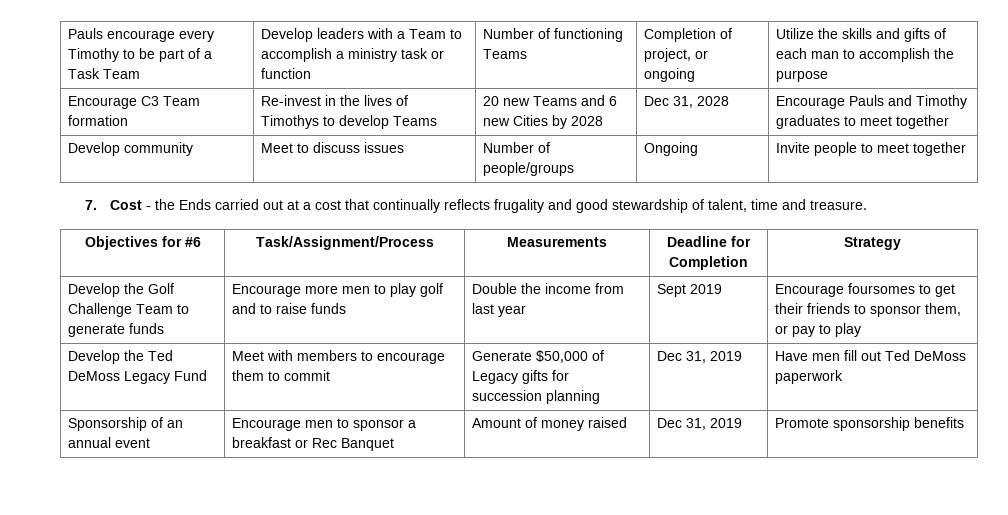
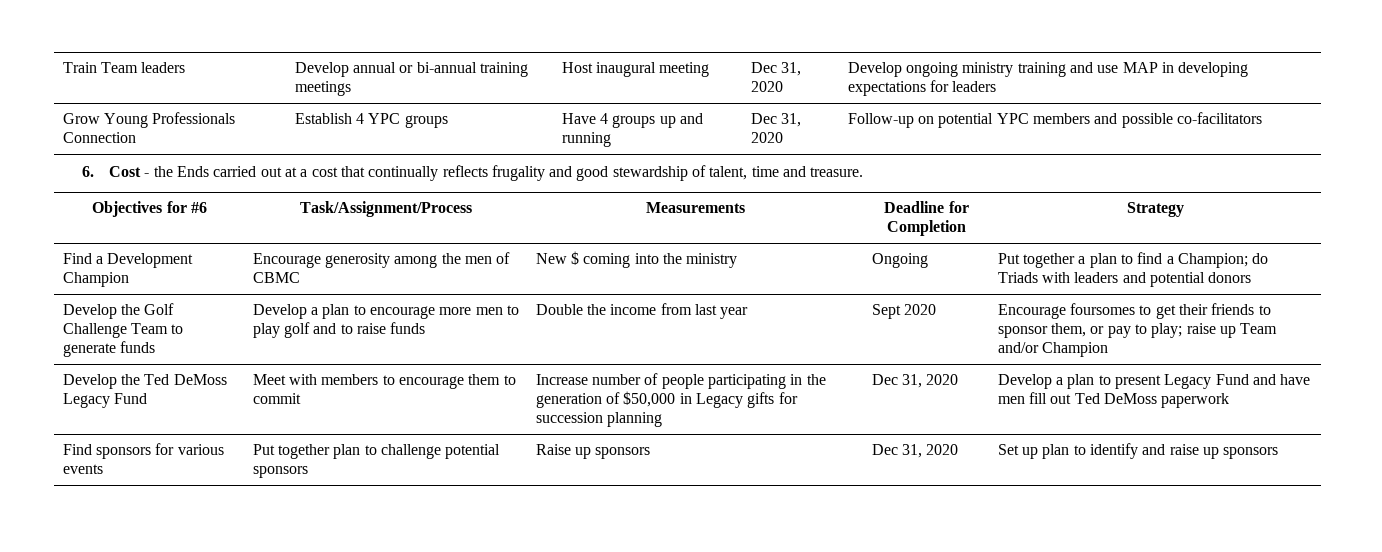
- Pauls encourage every Timothy to be part of a Task Team | Develop leaders with a Team to accomplish a ministry task or function | Number of functioning Teams | Completion of project, or ongoing | Utilize the skills and gifts of each man to accomplish the purpose
- Encourage C3 Team formation | Re-invest in the lives of Timothys to develop Teams | 20 new Teams and 6 new Cities by 2028 | Dec 31, 2028 | Encourage Pauls and Timothy graduates to meet together
- Develop community | Meet to discuss issues | Number of people/groups | Ongoing | Invite people to meet together
- 7. Cost - the Ends carried out at a cost that continually reflects frugality and good stewardship of talent, time and treasure.
+ Train Team leaders | Develop annual or bi-annual training meetings | Host inaugural meeting | Dec 31, 2020 | Develop ongoing ministry training and use MAP in developing expectations for leaders
+ Grow Young Professionals Connection | Establish 4 YPC groups | Have 4 groups up and running | Dec 31, 2020 | Follow-up on potential YPC members and possible co-facilitators
+ 6. Cost - the Ends carried out at a cost that continually reflects frugality and good stewardship of talent, time and treasure.
+ Find a Development Champion | Encourage generosity among the men of CBMC | New $ coming into the ministry | Ongoing | Put together a plan to find a Champion; do Triads with leaders and potential donors
- Encourage more men to play golf and to raise funds
+ Develop a plan to encourage more men to play golf and to raise funds
- Sept 2019
+ Sept 2020
- Encourage foursomes to get their friends to sponsor them, or pay to play
+ Encourage foursomes to get their friends to sponsor them, or pay to play; raise up Team and/or Champion
- Generate $50,000 of Legacy gifts for succession planning
+ Increase number of people participating in the generation of $50,000 in Legacy gifts for succession planning
- Dec 31, 2019 | Have men fill out Ted DeMoss paperwork
+ Dec 31, 2020 | Develop a plan to present Legacy Fund and have men fill out Ted DeMoss paperwork
- Sponsorship of an annual event | Encourage men to sponsor a breakfast or Rec Banquet | Amount of money raised | Dec 31, 2019 | Promote sponsorship benefits
+ Find sponsors for various events | Put together plan to challenge potential sponsors | Raise up sponsors | Dec 31, 2020 | Set up plan to identify and raise up sponsors

